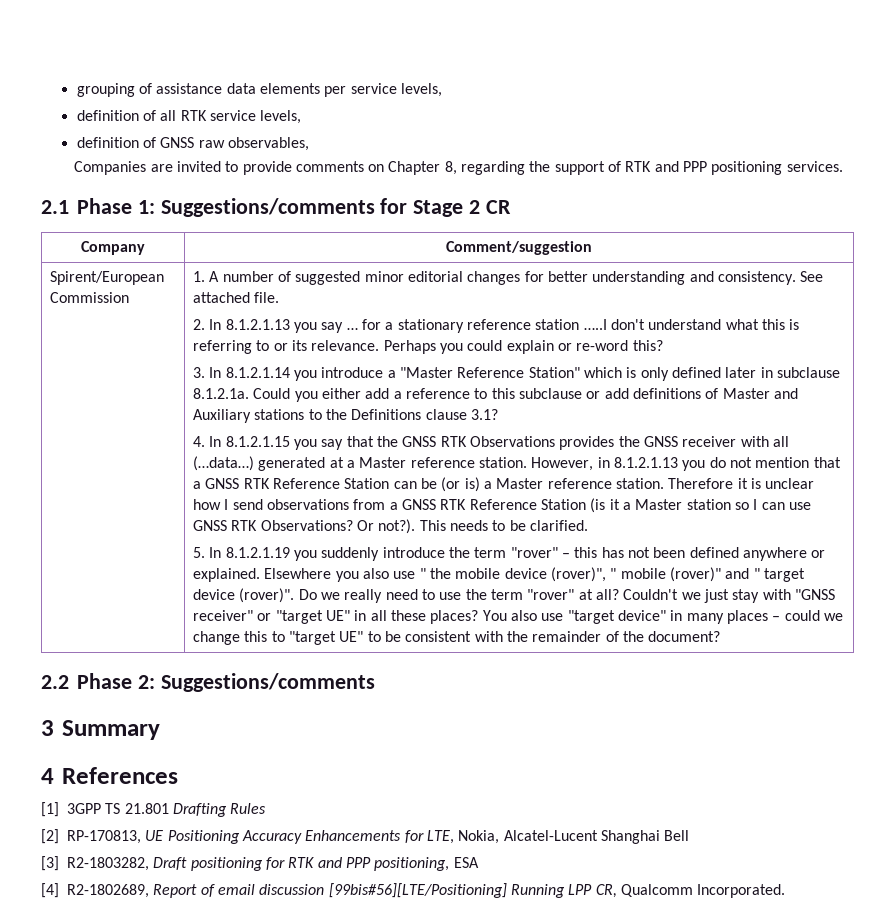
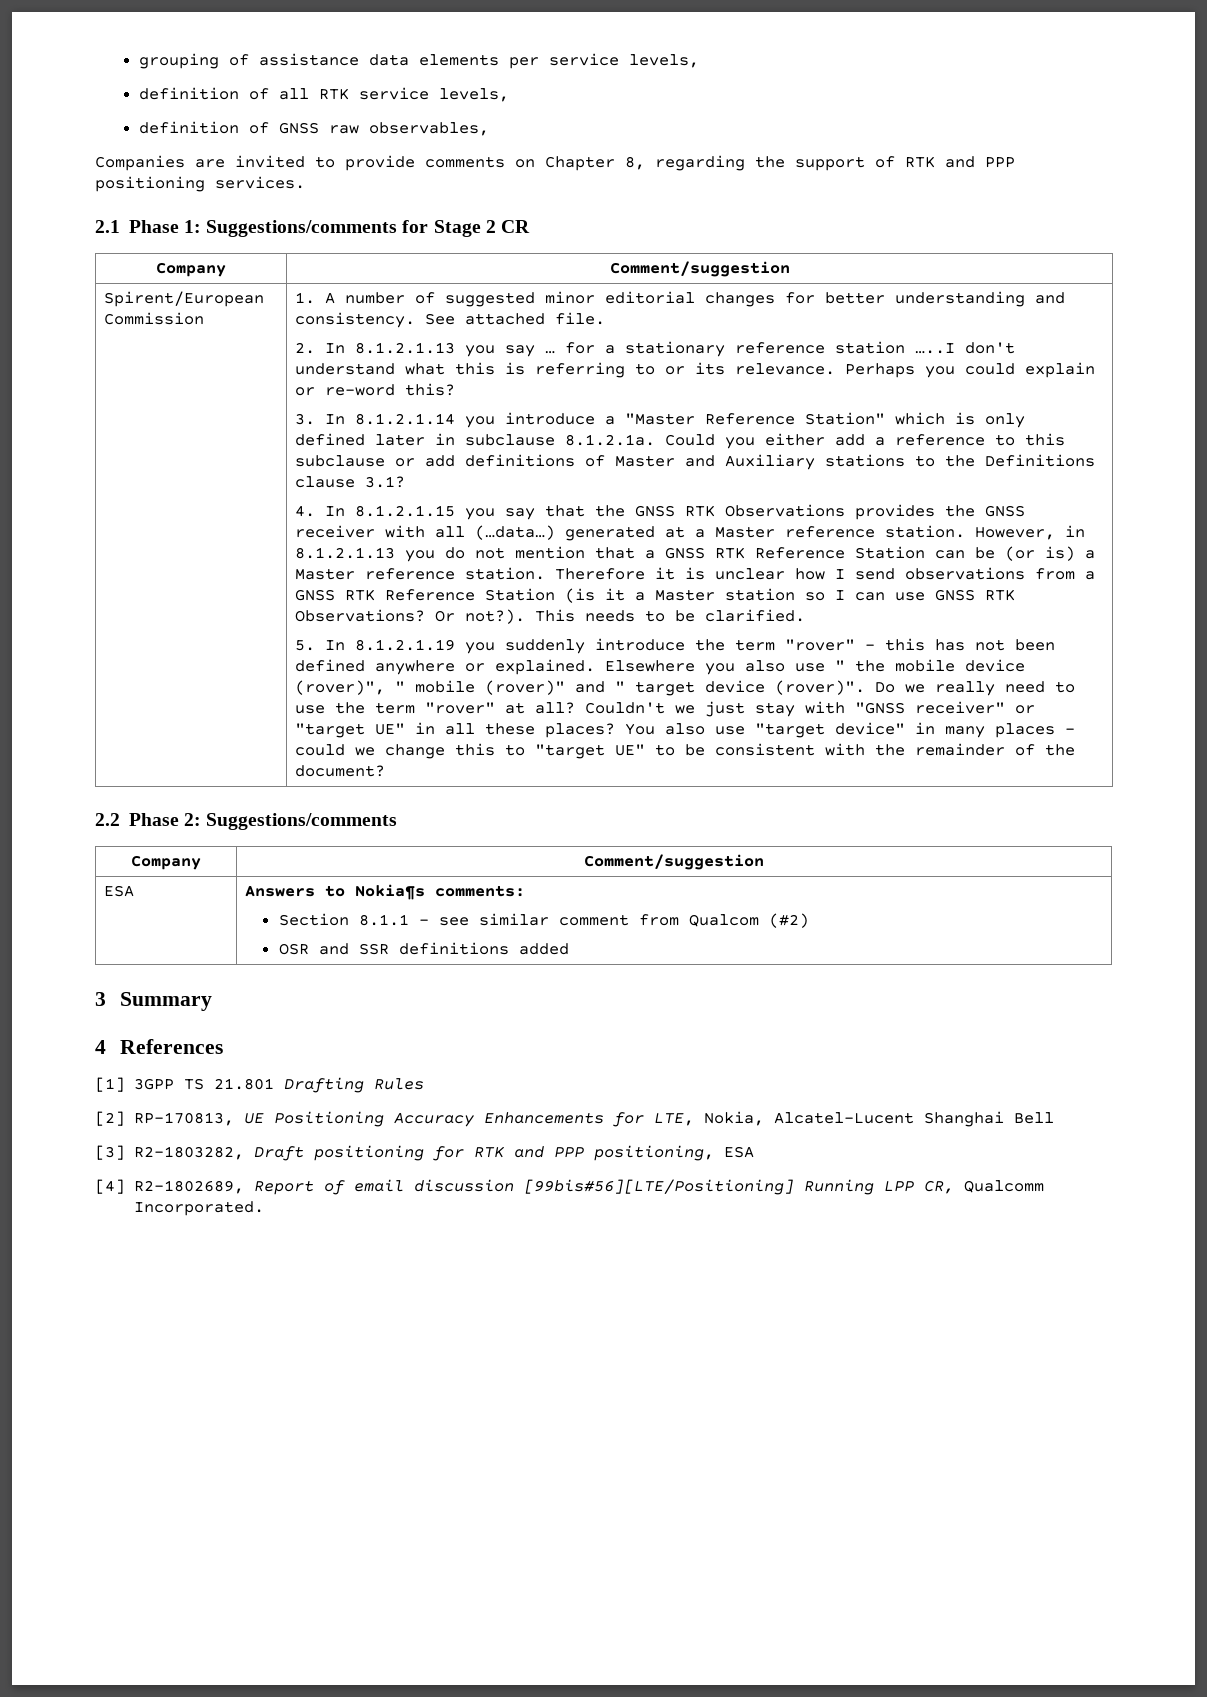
  2.2 Phase 2: Suggestions/comments
+ Company | Comment/suggestion
+ ESA | Answers to Nokia¶s comments:
+ Section 8.1.1 – see similar comment from Qualcom (#2)
+ OSR and SSR definitions added

